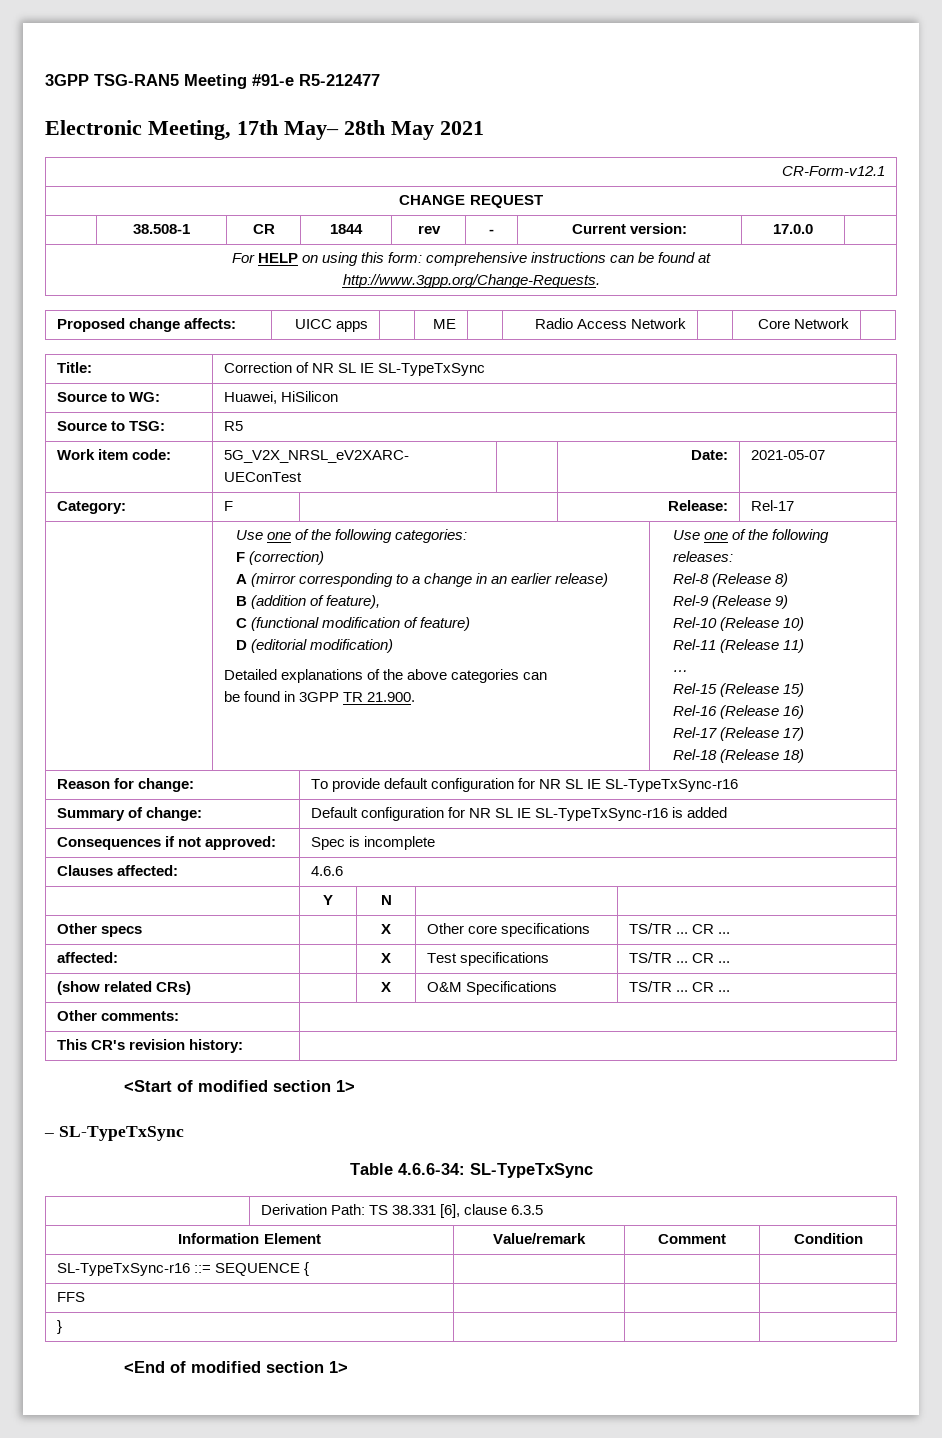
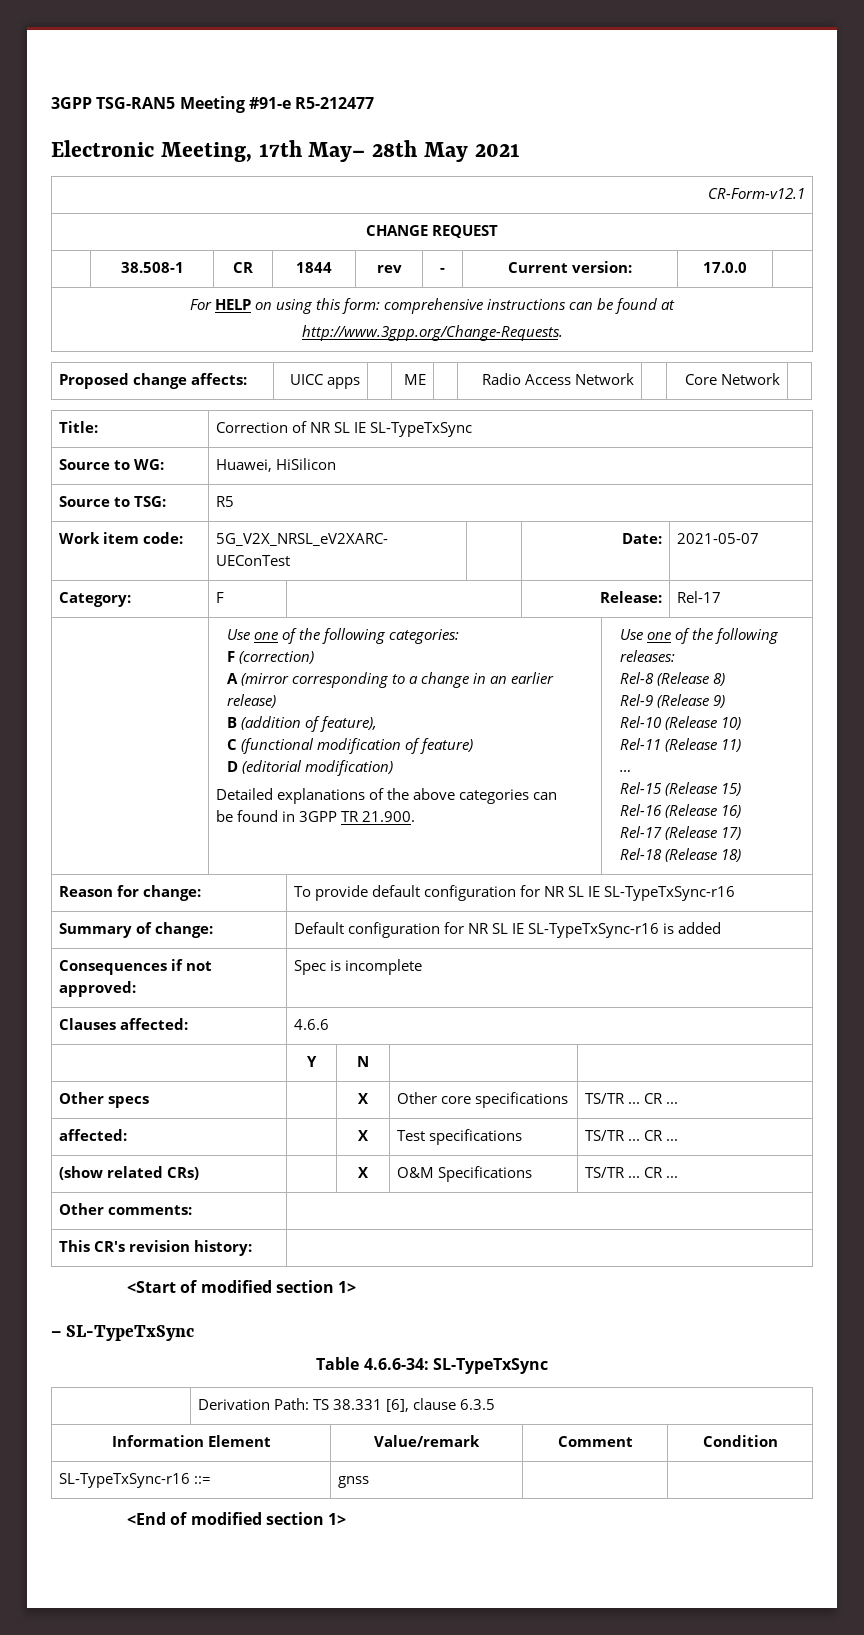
- SL-TypeTxSync-r16 ::= SEQUENCE { | | |
- FFS | | |
- } | | |
+ SL-TypeTxSync-r16 ::= | gnss | |

